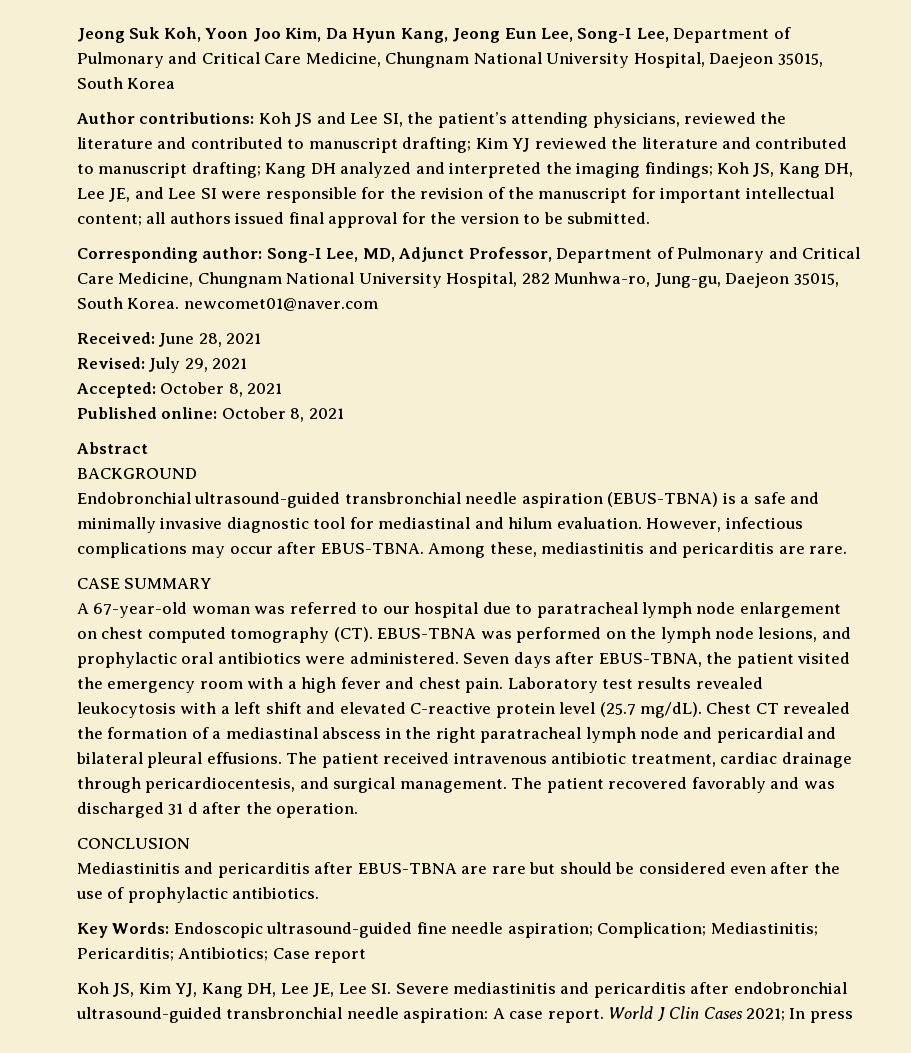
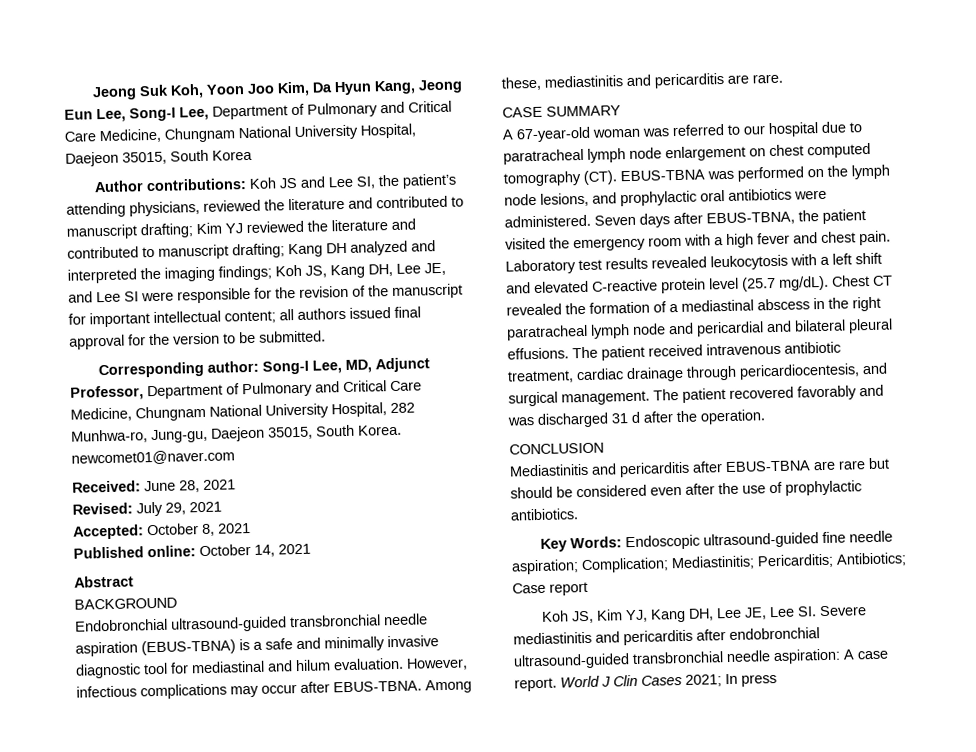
- Published online: October 8, 2021
+ Published online: October 14, 2021

